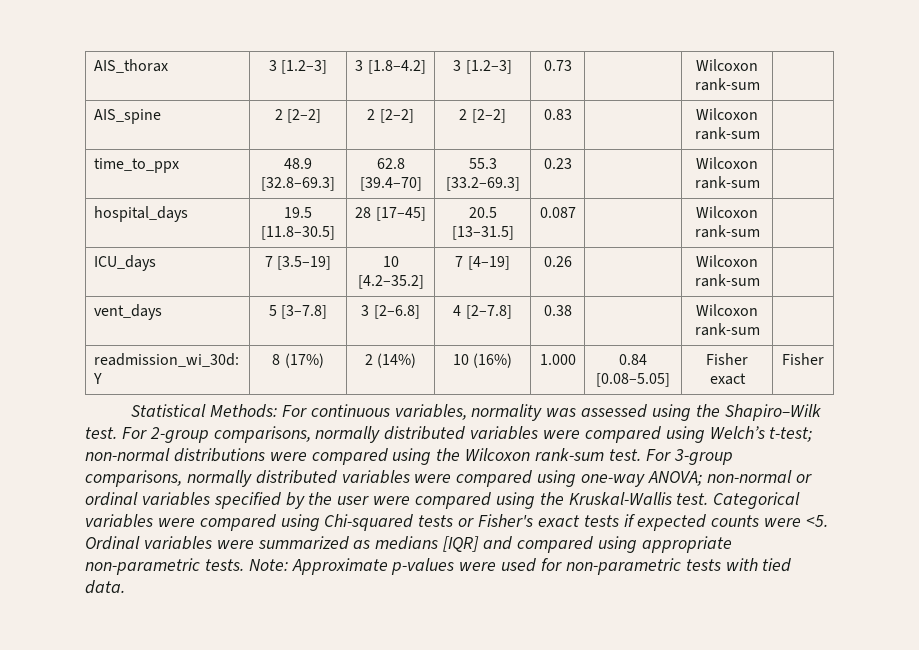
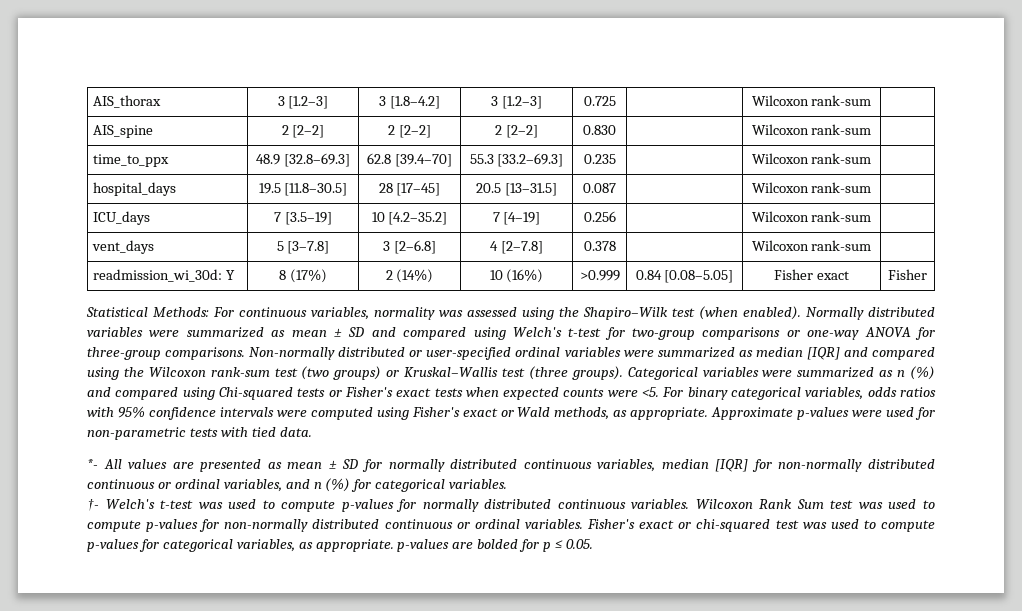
- AIS_thorax | 3 [1.2–3] | 3 [1.8–4.2] | 3 [1.2–3] | 0.73 | | Wilcoxon rank-sum |
+ AIS_thorax | 3 [1.2–3] | 3 [1.8–4.2] | 3 [1.2–3] | 0.725 | | Wilcoxon rank-sum |
- AIS_spine | 2 [2–2] | 2 [2–2] | 2 [2–2] | 0.83 | | Wilcoxon rank-sum |
+ AIS_spine | 2 [2–2] | 2 [2–2] | 2 [2–2] | 0.830 | | Wilcoxon rank-sum |
- time_to_ppx | 48.9 [32.8–69.3] | 62.8 [39.4–70] | 55.3 [33.2–69.3] | 0.23 | | Wilcoxon rank-sum |
+ time_to_ppx | 48.9 [32.8–69.3] | 62.8 [39.4–70] | 55.3 [33.2–69.3] | 0.235 | | Wilcoxon rank-sum |
- ICU_days | 7 [3.5–19] | 10 [4.2–35.2] | 7 [4–19] | 0.26 | | Wilcoxon rank-sum |
+ ICU_days | 7 [3.5–19] | 10 [4.2–35.2] | 7 [4–19] | 0.256 | | Wilcoxon rank-sum |
- vent_days | 5 [3–7.8] | 3 [2–6.8] | 4 [2–7.8] | 0.38 | | Wilcoxon rank-sum |
+ vent_days | 5 [3–7.8] | 3 [2–6.8] | 4 [2–7.8] | 0.378 | | Wilcoxon rank-sum |
- readmission_wi_30d: Y | 8 (17%) | 2 (14%) | 10 (16%) | 1.000 | 0.84 [0.08–5.05] | Fisher exact | Fisher
+ readmission_wi_30d: Y | 8 (17%) | 2 (14%) | 10 (16%) | >0.999 | 0.84 [0.08–5.05] | Fisher exact | Fisher
- Statistical Methods: For continuous variables, normality was assessed using the Shapiro–Wilk test. For 2-group comparisons, normally distributed variables were compared using Welch’s t-test; non-normal distributions were compared using the Wilcoxon rank-sum test. For 3-group comparisons, normally distributed variables were compared using one-way ANOVA; non-normal or ordinal variables specified by the user were compared using the Kruskal-Wallis test. Categorical variables were compared using Chi-squared tests or Fisher's exact tests if expected counts were <5.
+ Statistical Methods: For continuous variables, normality was assessed using the Shapiro–Wilk test (when enabled). Normally distributed variables were summarized as mean ± SD and compared using Welch's t-test for two-group comparisons or one-way ANOVA for three-group comparisons. Non-normally distributed or user-specified ordinal variables were summarized as median [IQR] and compared using the Wilcoxon rank-sum test (two groups) or Kruskal–Wallis test (three groups). Categorical variables were summarized as n (%) and compared using Chi-squared tests or Fisher's exact tests when expected counts were <5.
- Ordinal variables were summarized as medians [IQR] and compared using appropriate non-parametric tests. Note: Approximate p-values were used for non-parametric tests with tied data.
+ For binary categorical variables, odds ratios with 95% confidence intervals were computed using Fisher's exact or Wald methods, as appropriate. Approximate p-values were used for non-parametric tests with tied data.
+ *- All values are presented as mean ± SD for normally distributed continuous variables, median [IQR] for non-normally distributed continuous or ordinal variables, and n (%) for categorical variables.
+ †- Welch's t-test was used to compute p-values for normally distributed continuous variables. Wilcoxon Rank Sum test was used to compute p-values for non-normally distributed continuous or ordinal variables. Fisher's exact or chi-squared test was used to compute p-values for categorical variables, as appropriate. p-values are bolded for p ≤ 0.05.

